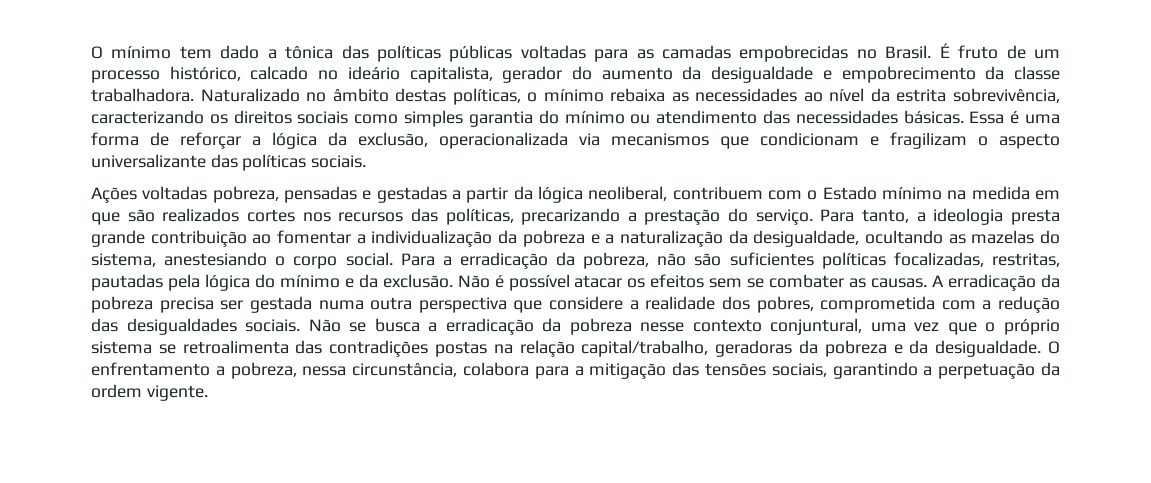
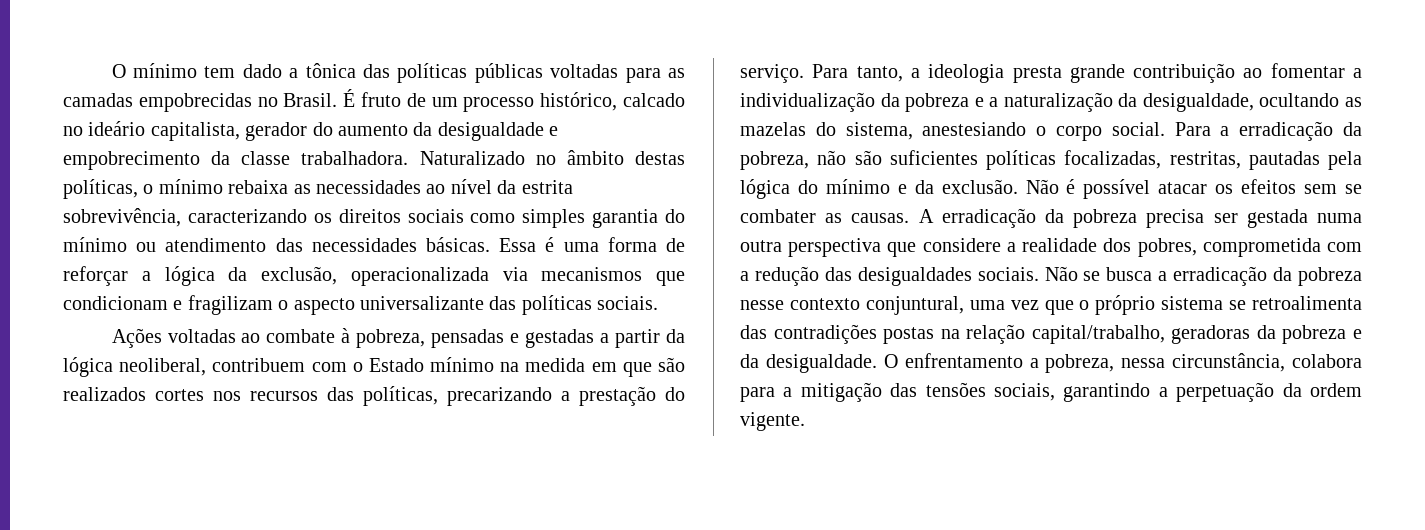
- Ações voltadas pobreza, pensadas e gestadas a partir da lógica neoliberal, contribuem com o Estado mínimo na medida em que são realizados cortes nos recursos das políticas, precarizando a prestação do serviço.
+ Ações voltadas ao combate à pobreza, pensadas e gestadas a partir da lógica neoliberal, contribuem com o Estado mínimo na medida em que são realizados cortes nos recursos das políticas, precarizando a prestação do serviço.

